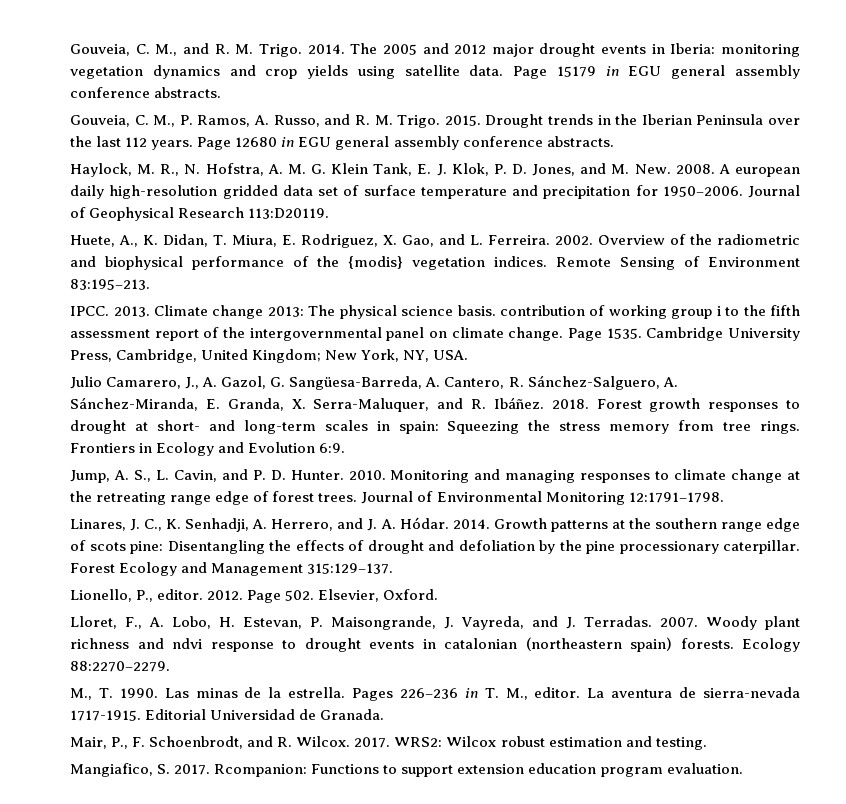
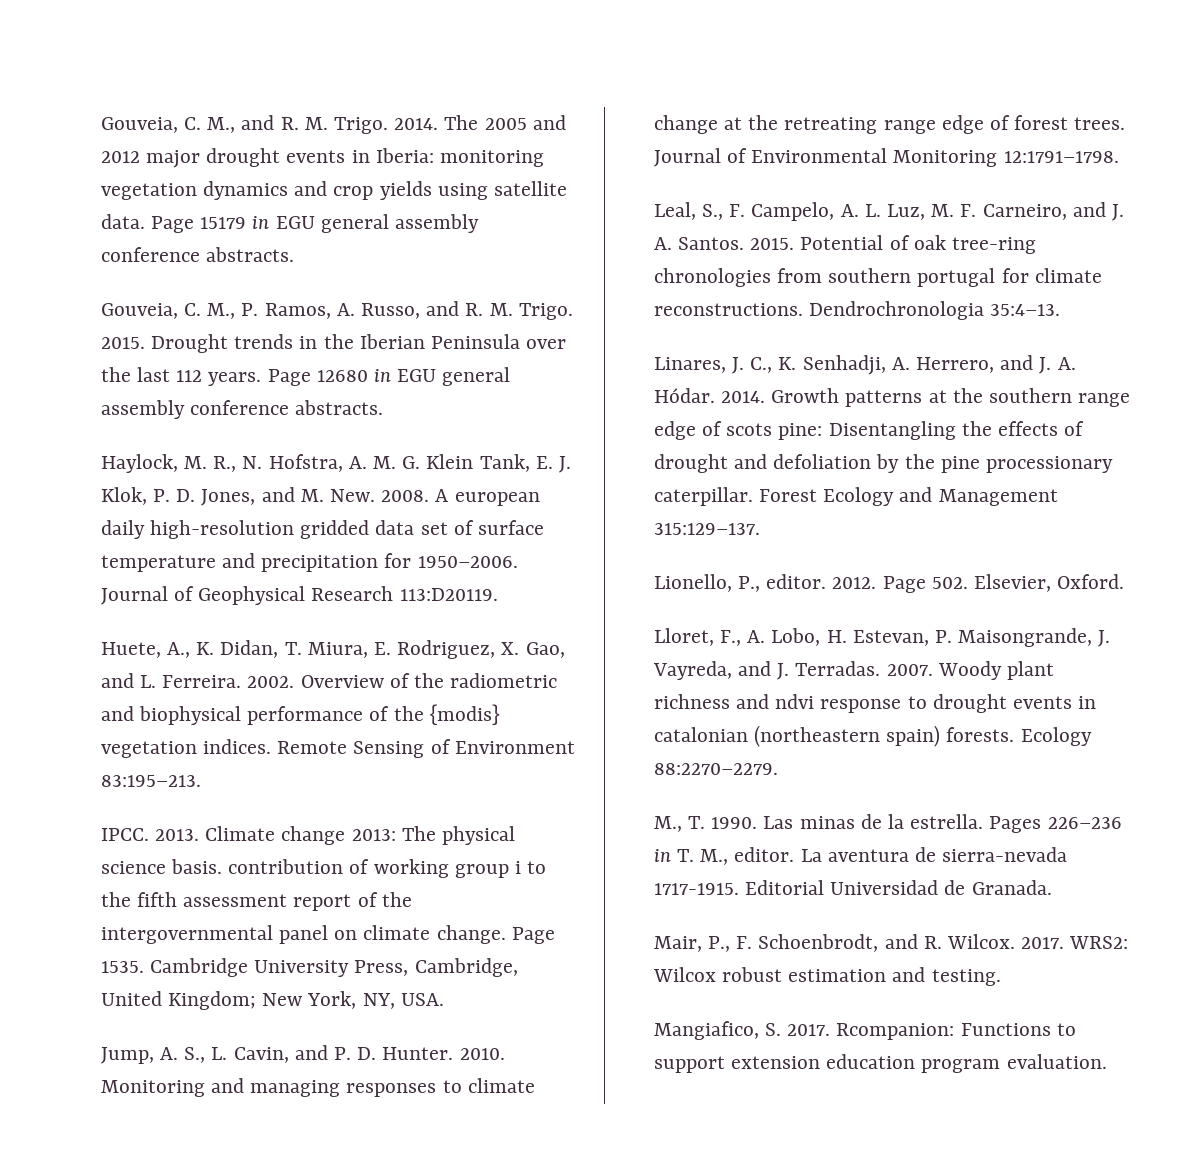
- Julio Camarero, J., A. Gazol, G. Sangüesa-Barreda, A. Cantero, R. Sánchez-Salguero, A. Sánchez-Miranda, E. Granda, X. Serra-Maluquer, and R. Ibáñez. 2018. Forest growth responses to drought at short- and long-term scales in spain: Squeezing the stress memory from tree rings. Frontiers in Ecology and Evolution 6:9.
+ Leal, S., F. Campelo, A. L. Luz, M. F. Carneiro, and J. A. Santos. 2015. Potential of oak tree-ring chronologies from southern portugal for climate reconstructions. Dendrochronologia 35:4–13.

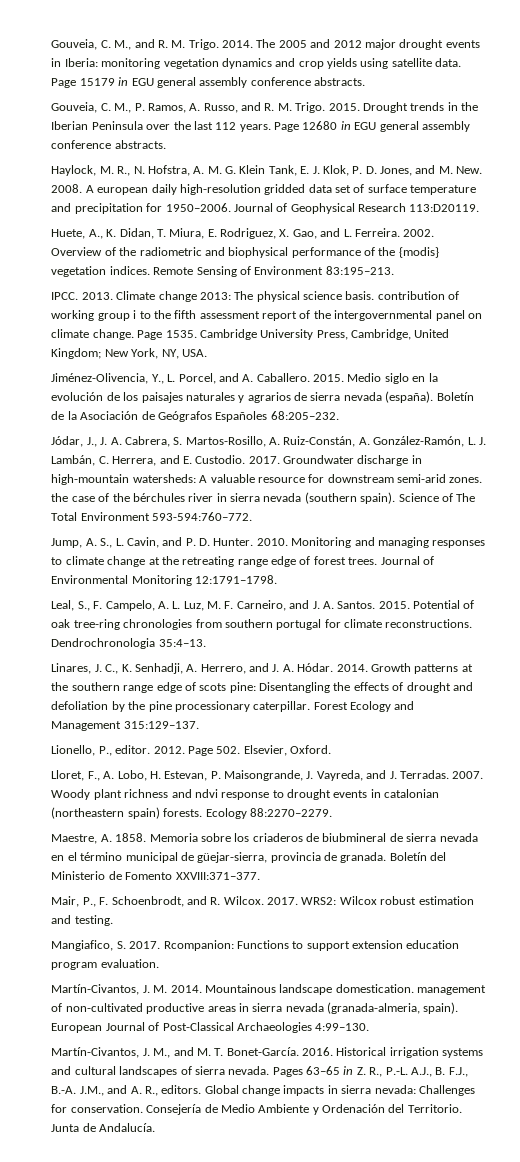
+ Jiménez-Olivencia, Y., L. Porcel, and A. Caballero. 2015. Medio siglo en la evolución de los paisajes naturales y agrarios de sierra nevada (españa). Boletín de la Asociación de Geógrafos Españoles 68:205–232.
+ Jódar, J., J. A. Cabrera, S. Martos-Rosillo, A. Ruiz-Constán, A. González-Ramón, L. J. Lambán, C. Herrera, and E. Custodio. 2017. Groundwater discharge in high-mountain watersheds: A valuable resource for downstream semi-arid zones. the case of the bérchules river in sierra nevada (southern spain). Science of The Total Environment 593-594:760–772.
- M., T. 1990. Las minas de la estrella. Pages 226–236 in T. M., editor. La aventura de sierra-nevada 1717-1915. Editorial Universidad de Granada.
+ Maestre, A. 1858. Memoria sobre los criaderos de biubmineral de sierra nevada en el término municipal de güejar-sierra, provincia de granada. Boletín del Ministerio de Fomento XXVIII:371–377.
+ Martín-Civantos, J. M. 2014. Mountainous landscape domestication. management of non-cultivated productive areas in sierra nevada (granada-almeria, spain). European Journal of Post-Classical Archaeologies 4:99–130.
+ Martín-Civantos, J. M., and M. T. Bonet-García. 2016. Historical irrigation systems and cultural landscapes of sierra nevada. Pages 63–65 in Z. R., P.-L. A.J., B. F.J., B.-A. J.M., and A. R., editors. Global change impacts in sierra nevada: Challenges for conservation. Consejería de Medio Ambiente y Ordenación del Territorio. Junta de Andalucía.

